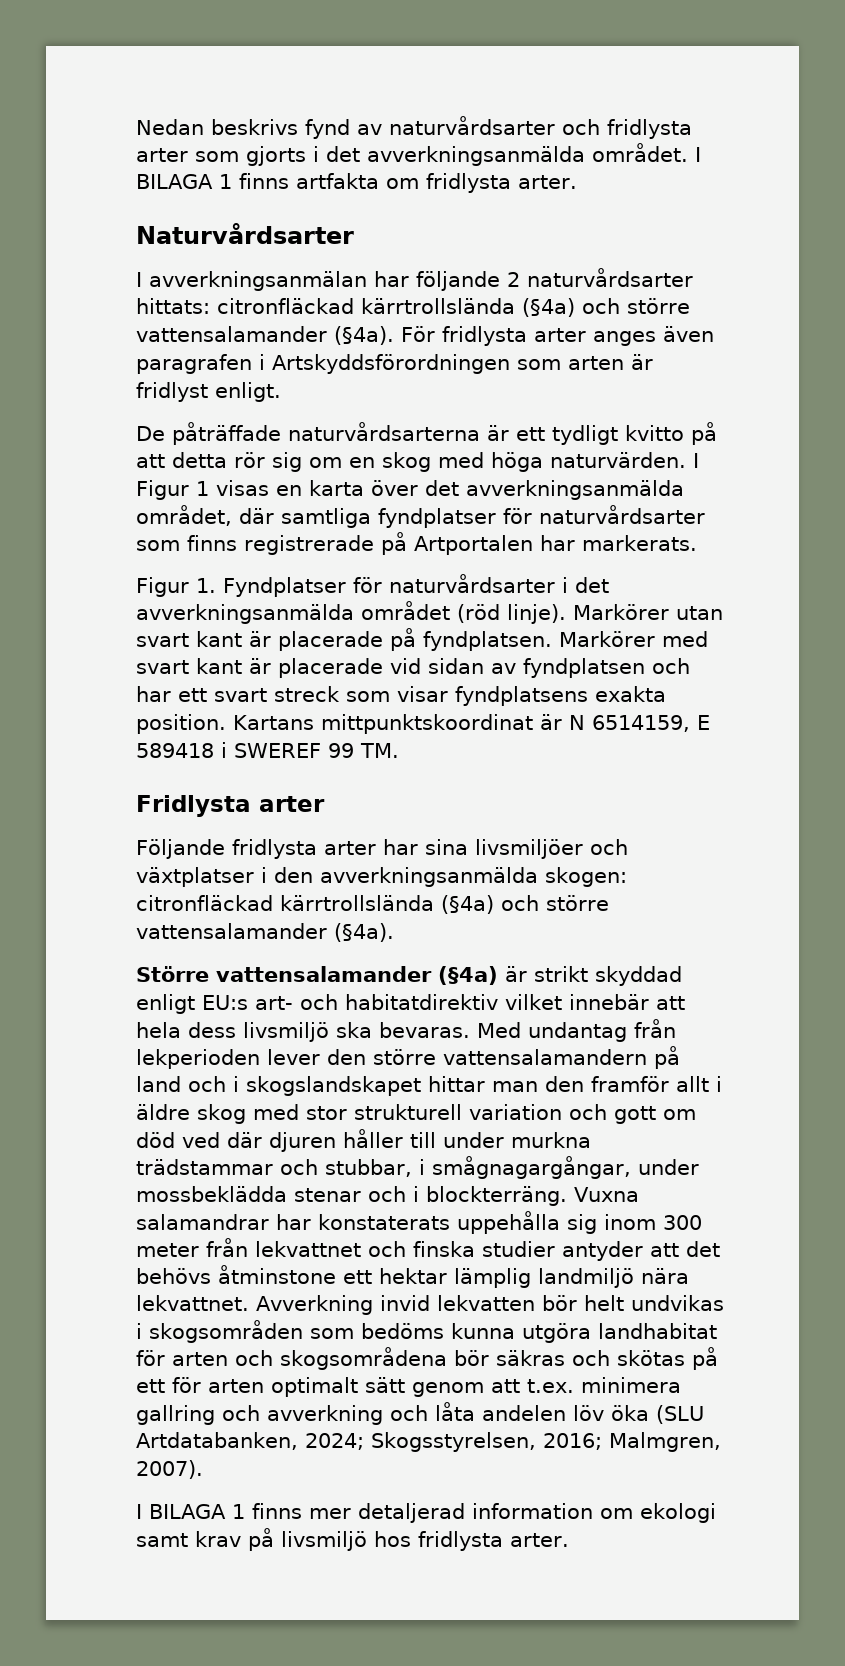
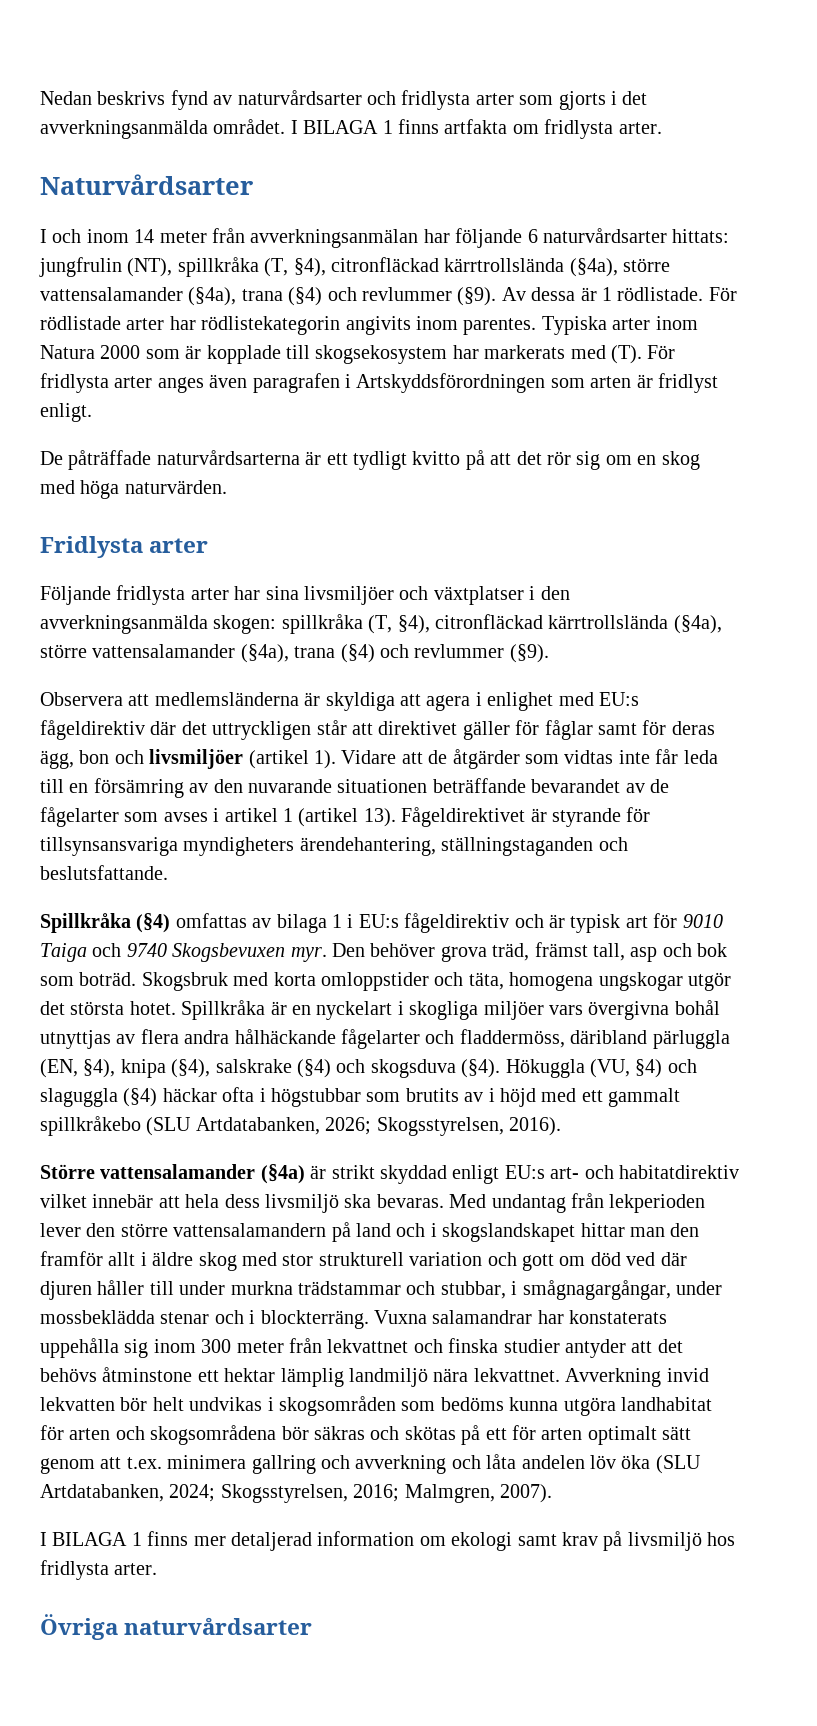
- I avverkningsanmälan har följande 2 naturvårdsarter hittats: citronfläckad kärrtrollslända (§4a) och större vattensalamander (§4a). För fridlysta arter anges även paragrafen i Artskyddsförordningen som arten är fridlyst enligt.
+ I och inom 14 meter från avverkningsanmälan har följande 6 naturvårdsarter hittats: jungfrulin (NT), spillkråka (T, §4), citronfläckad kärrtrollslända (§4a), större vattensalamander (§4a), trana (§4) och revlummer (§9). Av dessa är 1 rödlistade. För rödlistade arter har rödlistekategorin angivits inom parentes. Typiska arter inom Natura 2000 som är kopplade till skogsekosystem har markerats med (T). För fridlysta arter anges även paragrafen i Artskyddsförordningen som arten är fridlyst enligt.
- De påträffade naturvårdsarterna är ett tydligt kvitto på att detta rör sig om en skog med höga naturvärden. I Figur 1 visas en karta över det avverkningsanmälda området, där samtliga fyndplatser för naturvårdsarter som finns registrerade på Artportalen har markerats.
- Figur 1. Fyndplatser för naturvårdsarter i det avverkningsanmälda området (röd linje). Markörer utan svart kant är placerade på fyndplatsen. Markörer med svart kant är placerade vid sidan av fyndplatsen och har ett svart streck som visar fyndplatsens exakta position. Kartans mittpunktskoordinat är N 6514159, E 589418 i SWEREF 99 TM.
+ De påträffade naturvårdsarterna är ett tydligt kvitto på att det rör sig om en skog med höga naturvärden.
- Följande fridlysta arter har sina livsmiljöer och växtplatser i den avverkningsanmälda skogen: citronfläckad kärrtrollslända (§4a) och större vattensalamander (§4a).
+ Följande fridlysta arter har sina livsmiljöer och växtplatser i den avverkningsanmälda skogen: spillkråka (T, §4), citronfläckad kärrtrollslända (§4a), större vattensalamander (§4a), trana (§4) och revlummer (§9).
+ Observera att medlemsländerna är skyldiga att agera i enlighet med EU:s fågeldirektiv där det uttryckligen står att direktivet gäller för fåglar samt för deras ägg, bon och livsmiljöer (artikel 1). Vidare att de åtgärder som vidtas inte får leda till en försämring av den nuvarande situationen beträffande bevarandet av de fågelarter som avses i artikel 1 (artikel 13). Fågeldirektivet är styrande för tillsynsansvariga myndigheters ärendehantering, ställningstaganden och beslutsfattande.
+ Spillkråka (§4) omfattas av bilaga 1 i EU:s fågeldirektiv och är typisk art för 9010 Taiga och 9740 Skogsbevuxen myr. Den behöver grova träd, främst tall, asp och bok som boträd. Skogsbruk med korta omloppstider och täta, homogena ungskogar utgör det största hotet. Spillkråka är en nyckelart i skogliga miljöer vars övergivna bohål utnyttjas av flera andra hålhäckande fågelarter och fladdermöss, däribland pärluggla (EN, §4), knipa (§4), salskrake (§4) och skogsduva (§4). Hökuggla (VU, §4) och slaguggla (§4) häckar ofta i högstubbar som brutits av i höjd med ett gammalt spillkråkebo (SLU Artdatabanken, 2026; Skogsstyrelsen, 2016).
+ Övriga naturvårdsarter

